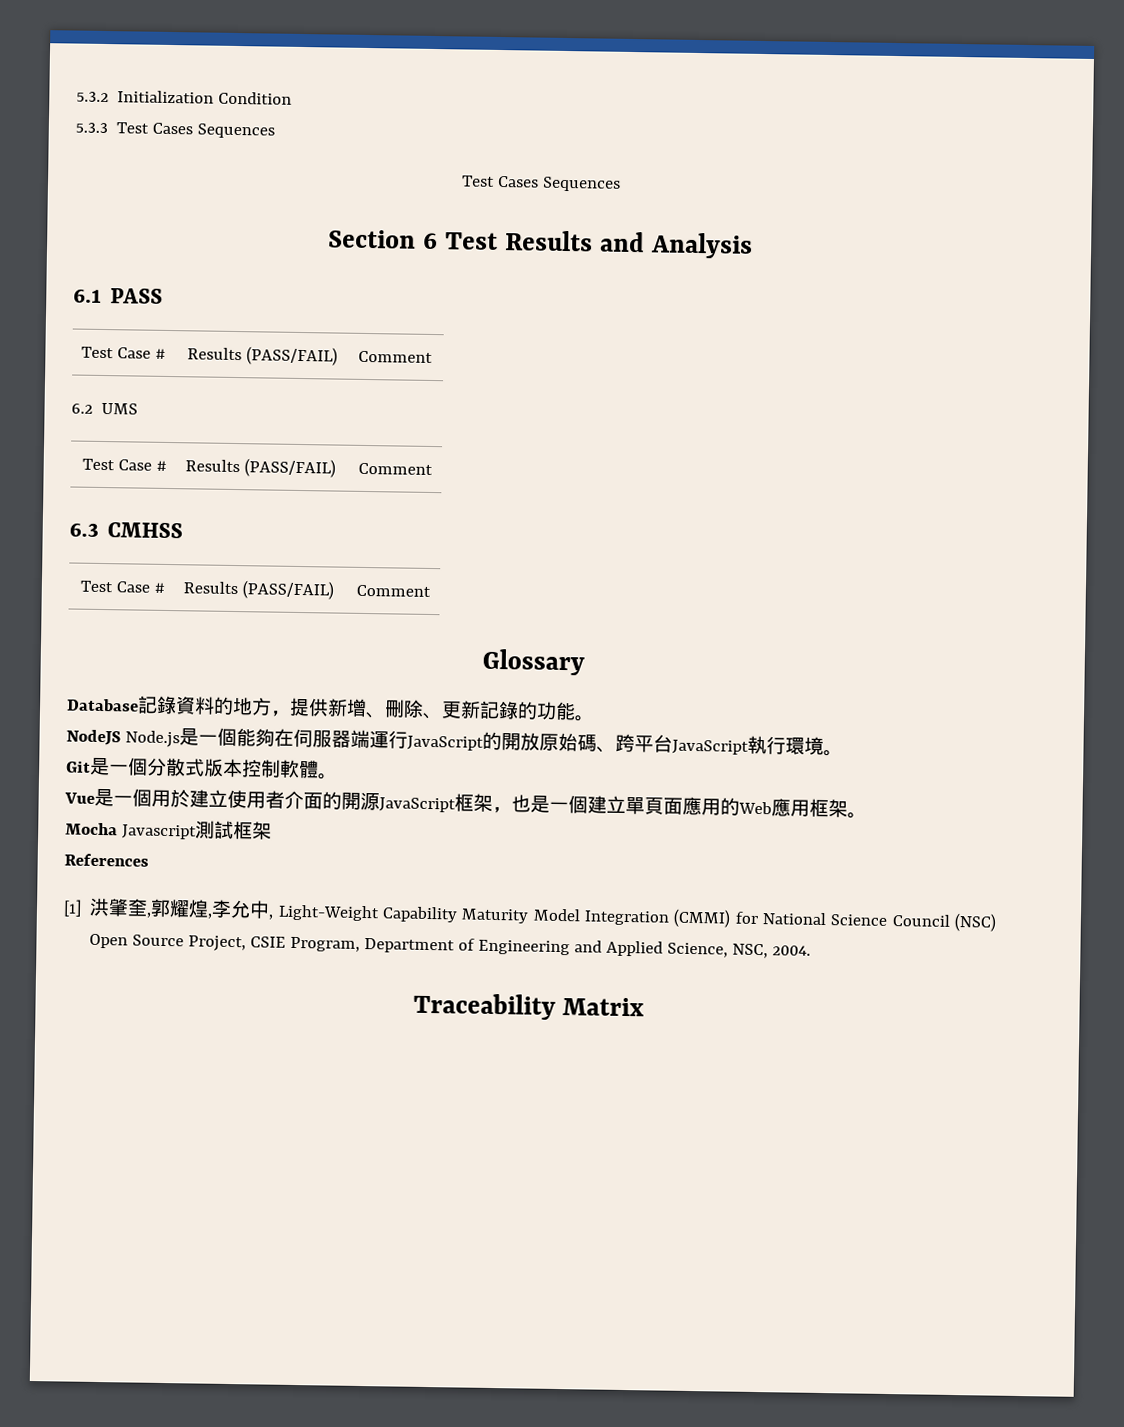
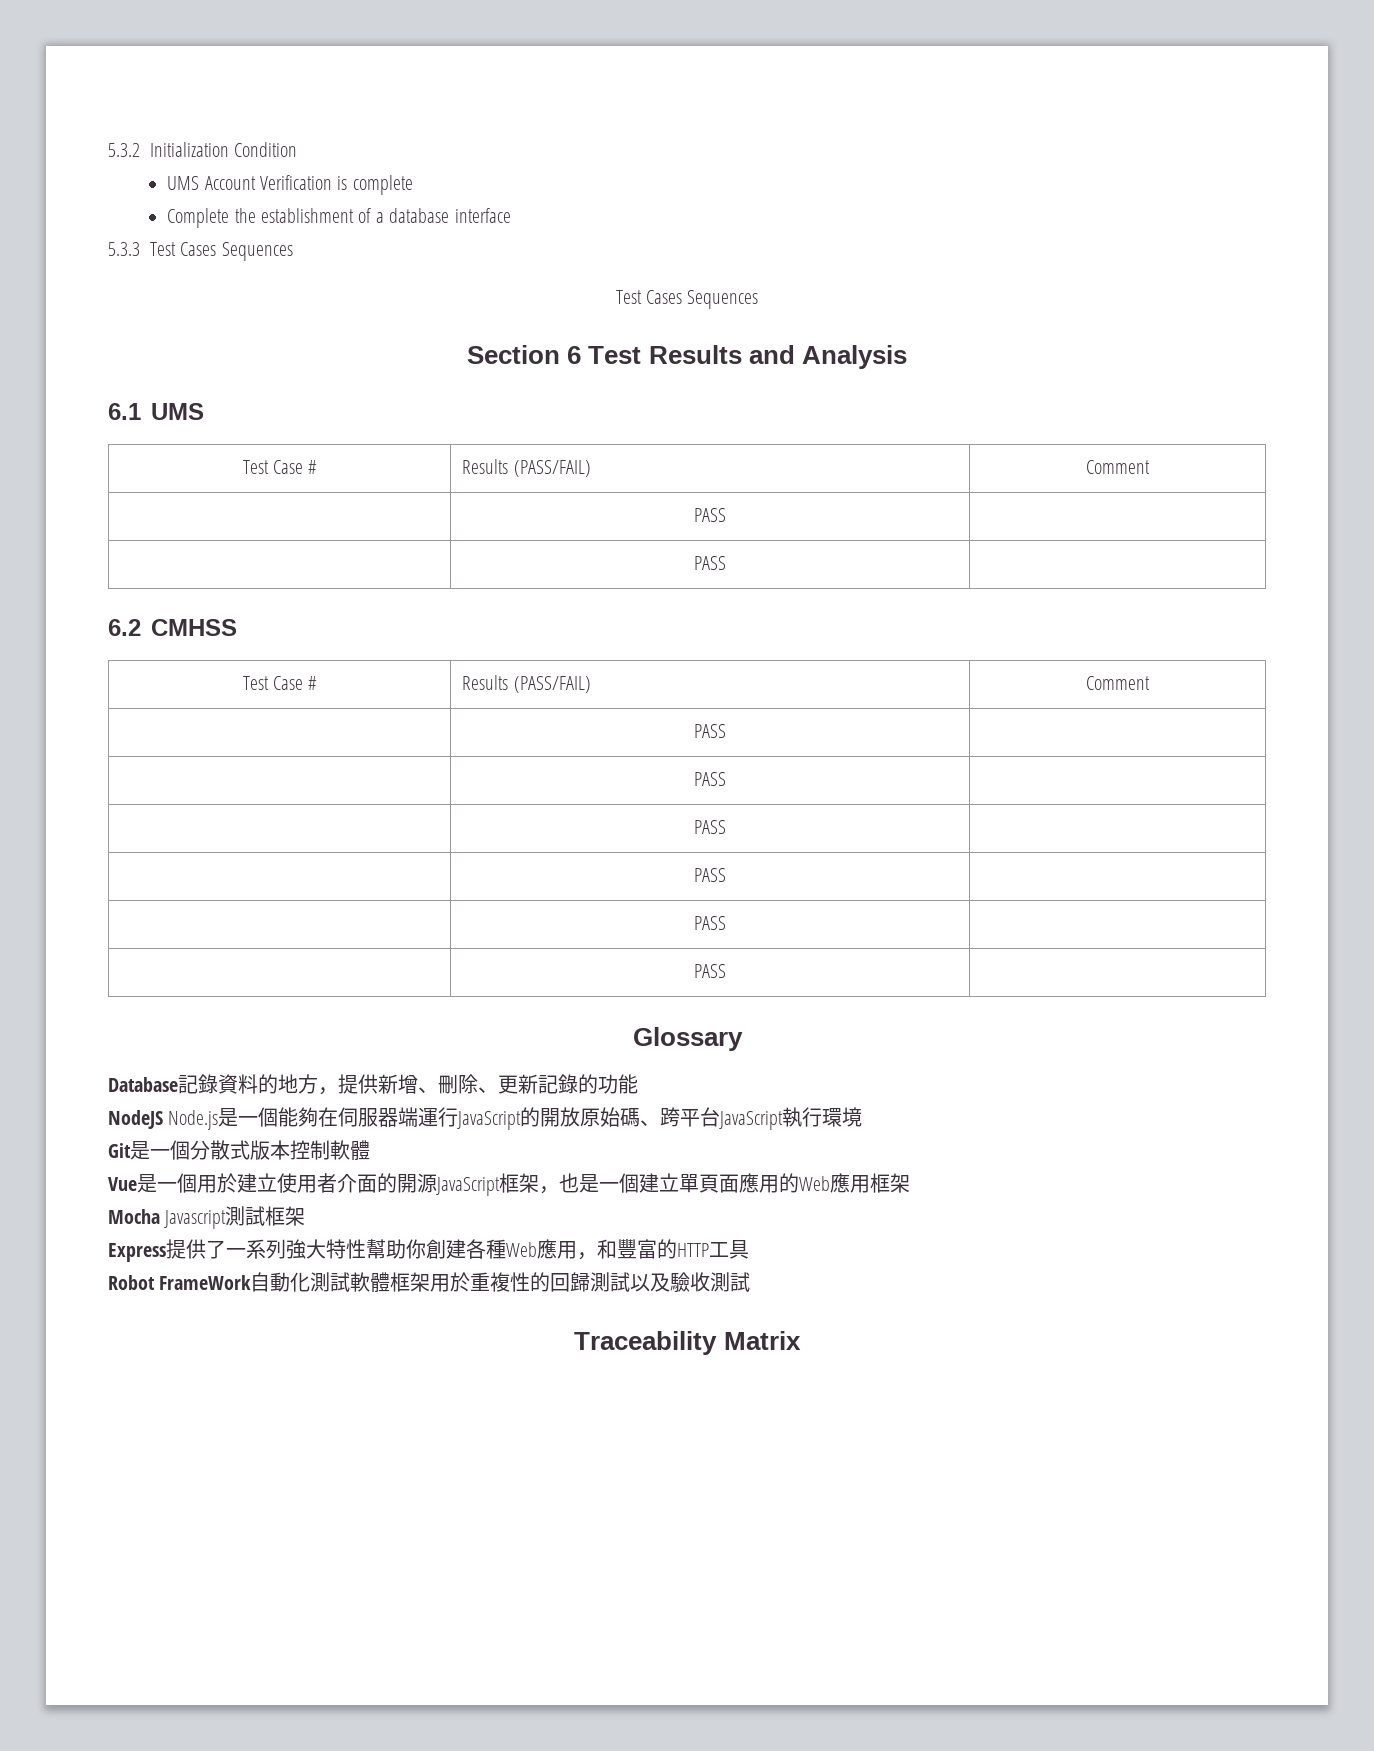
+ UMS Account Verification is complete
+ Complete the establishment of a database interface
- 6.1 PASS
+ 6.1 UMS
  Test Case # | Results (PASS/FAIL) | Comment
- 6.2 UMS
+ | PASS |
+ | PASS |
+ 6.2 CMHSS
  Test Case # | Results (PASS/FAIL) | Comment
- 6.3 CMHSS
- Test Case # | Results (PASS/FAIL) | Comment
+ | PASS |
+ | PASS |
+ | PASS |
+ | PASS |
+ | PASS |
+ | PASS |
- Database記錄資料的地方，提供新增、刪除、更新記錄的功能。
+ Database記錄資料的地方，提供新增、刪除、更新記錄的功能
- NodeJS Node.js是一個能夠在伺服器端運行JavaScript的開放原始碼、跨平台JavaScript執行環境。
+ NodeJS Node.js是一個能夠在伺服器端運行JavaScript的開放原始碼、跨平台JavaScript執行環境
- Git是一個分散式版本控制軟體。
+ Git是一個分散式版本控制軟體
- Vue是一個用於建立使用者介面的開源JavaScript框架，也是一個建立單頁面應用的Web應用框架。
+ Vue是一個用於建立使用者介面的開源JavaScript框架，也是一個建立單頁面應用的Web應用框架
- References
- [1]洪肇奎,郭耀煌,李允中, Light-Weight Capability Maturity Model Integration (CMMI) for National Science Council (NSC) Open Source Project, CSIE Program, Department of Engineering and Applied Science, NSC, 2004.
+ Express提供了一系列強大特性幫助你創建各種Web應用，和豐富的HTTP工具
+ Robot FrameWork自動化測試軟體框架用於重複性的回歸測試以及驗收測試

